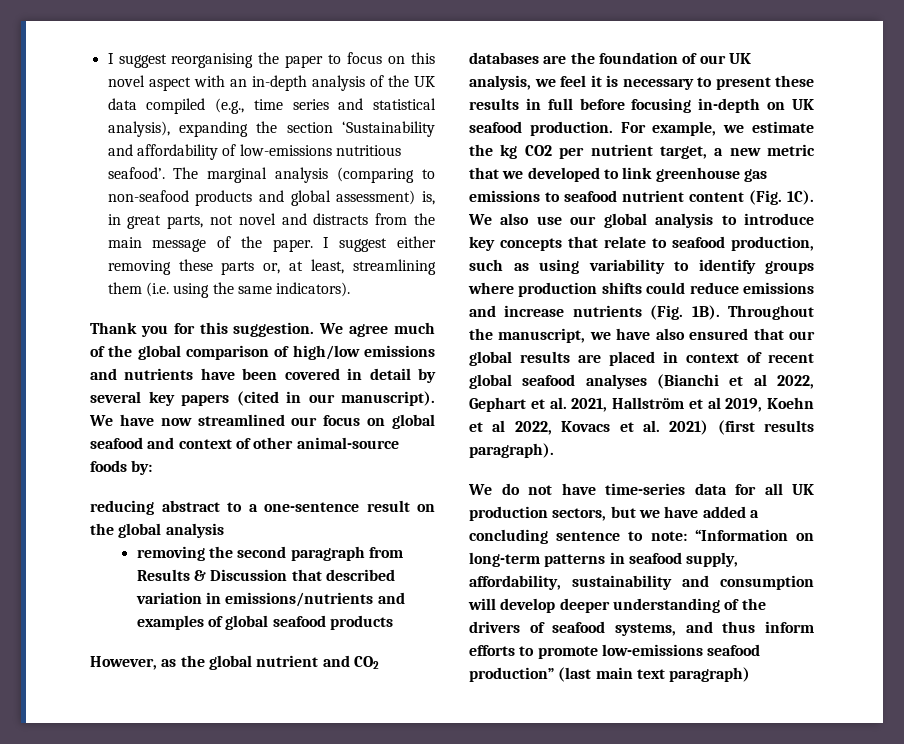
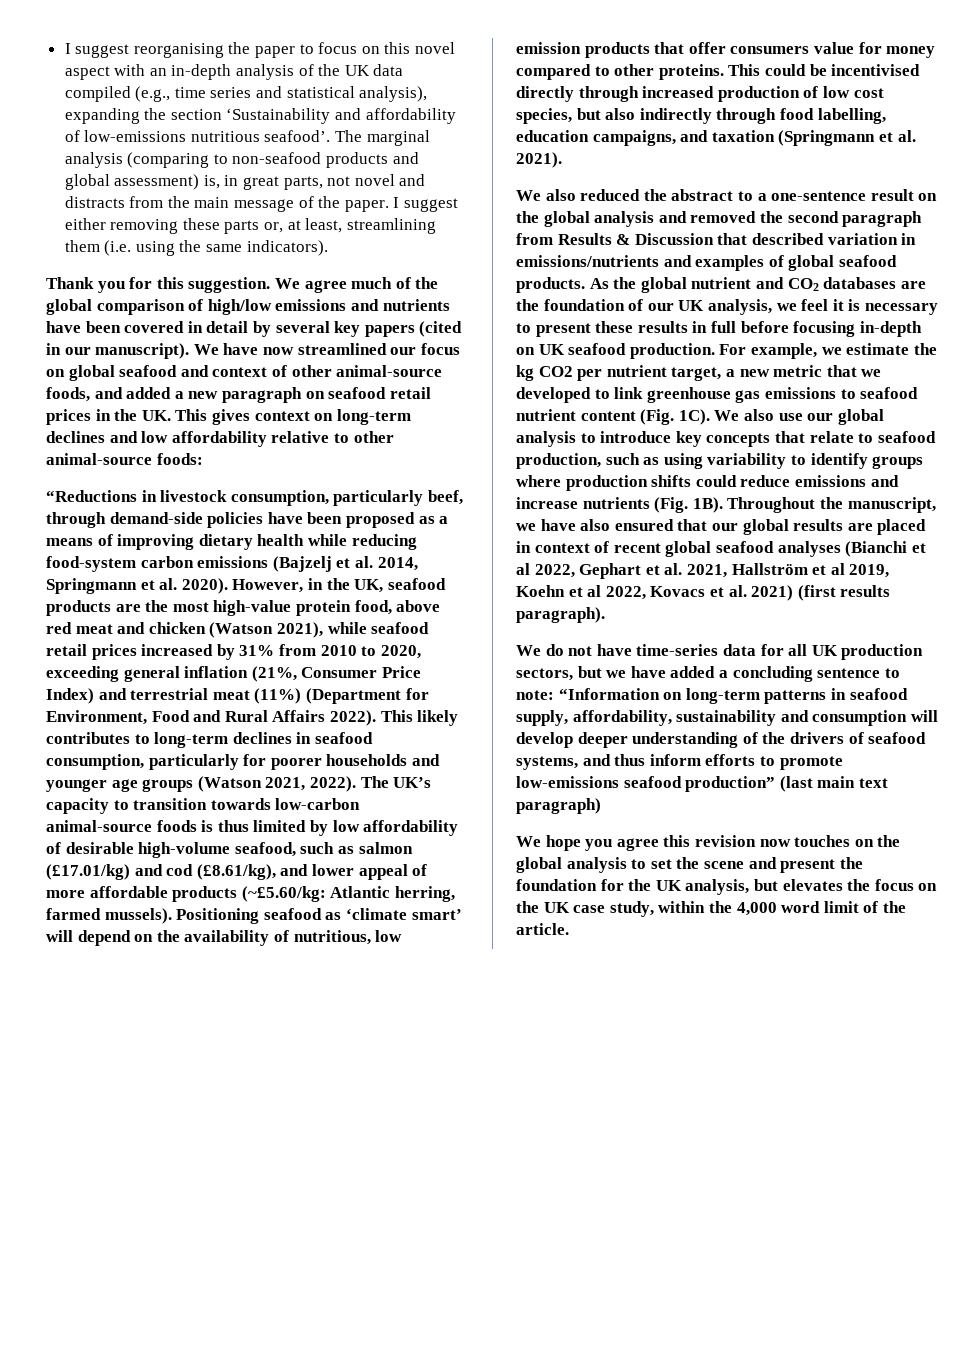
- We have now streamlined our focus on global seafood and context of other animal-source foods by:
- reducing abstract to a one-sentence result on the global analysis
- removing the second paragraph from Results & Discussion that described variation in emissions/nutrients and examples of global seafood products
- However, as the global nutrient and CO2 databases are the foundation of our UK analysis, we feel it is necessary to present these results in full before focusing in-depth on UK seafood production.
+ We have now streamlined our focus on global seafood and context of other animal-source foods, and added a new paragraph on seafood retail prices in the UK. This gives context on long-term declines and low affordability relative to other animal-source foods:
+ “Reductions in livestock consumption, particularly beef, through demand-side policies have been proposed as a means of improving dietary health while reducing food-system carbon emissions (Bajzelj et al. 2014, Springmann et al. 2020). However, in the UK, seafood products are the most high-value protein food, above red meat and chicken (Watson 2021), while seafood retail prices increased by 31% from 2010 to 2020, exceeding general inflation (21%, Consumer Price Index) and terrestrial meat (11%) (Department for Environment, Food and Rural Affairs 2022). This likely contributes to long-term declines in seafood consumption, particularly for poorer households and younger age groups (Watson 2021, 2022). The UK’s capacity to transition towards low-carbon animal-source foods is thus limited by low affordability of desirable high-volume seafood, such as salmon (£17.01/kg) and cod (£8.61/kg), and lower appeal of more affordable products (~£5.60/kg: Atlantic herring, farmed mussels). Positioning seafood as ‘climate smart’ will depend on the availability of nutritious, low emission products that offer consumers value for money compared to other proteins. This could be incentivised directly through increased production of low cost species, but also indirectly through food labelling, education campaigns, and taxation (Springmann et al. 2021).
+ We also reduced the abstract to a one-sentence result on the global analysis and removed the second paragraph from Results & Discussion that described variation in emissions/nutrients and examples of global seafood products. As the global nutrient and CO2 databases are the foundation of our UK analysis, we feel it is necessary to present these results in full before focusing in-depth on UK seafood production.
+ We hope you agree this revision now touches on the global analysis to set the scene and present the foundation for the UK analysis, but elevates the focus on the UK case study, within the 4,000 word limit of the article.

